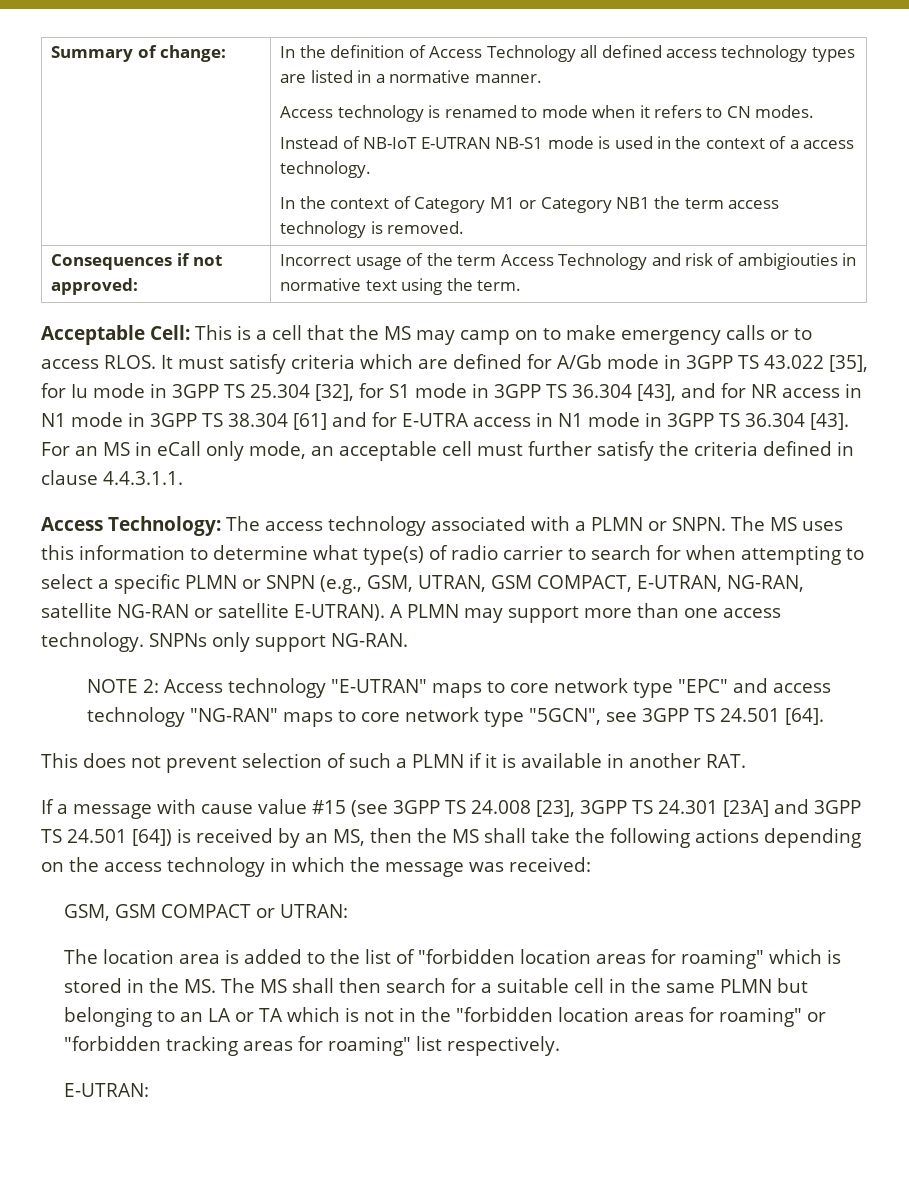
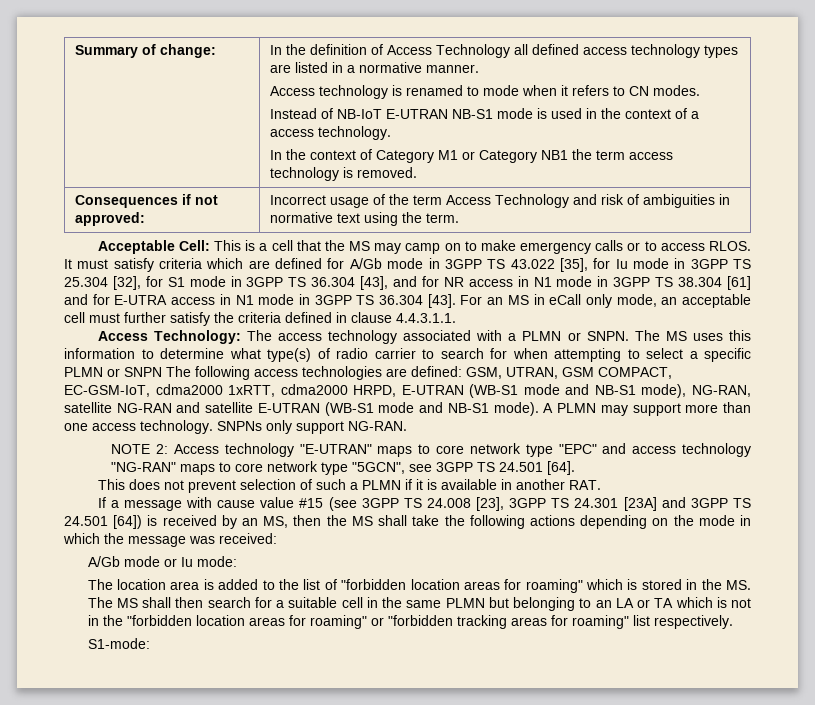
- Consequences if not approved: | Incorrect usage of the term Access Technology and risk of ambigiouties in normative text using the term.
+ Consequences if not approved: | Incorrect usage of the term Access Technology and risk of ambiguities in normative text using the term.
- The MS uses this information to determine what type(s) of radio carrier to search for when attempting to select a specific PLMN or SNPN (e.g., GSM, UTRAN, GSM COMPACT, E-UTRAN, NG-RAN, satellite NG-RAN or satellite E-UTRAN).
+ The MS uses this information to determine what type(s) of radio carrier to search for when attempting to select a specific PLMN or SNPN The following access technologies are defined: GSM, UTRAN, GSM COMPACT, EC-GSM-IoT, cdma2000 1xRTT, cdma2000 HRPD, E-UTRAN (WB-S1 mode and NB-S1 mode), NG-RAN, satellite NG-RAN and satellite E-UTRAN (WB-S1 mode and NB-S1 mode).
- If a message with cause value #15 (see 3GPP TS 24.008 [23], 3GPP TS 24.301 [23A] and 3GPP TS 24.501 [64]) is received by an MS, then the MS shall take the following actions depending on the access technology in which the message was received:
+ If a message with cause value #15 (see 3GPP TS 24.008 [23], 3GPP TS 24.301 [23A] and 3GPP TS 24.501 [64]) is received by an MS, then the MS shall take the following actions depending on the mode in which the message was received:
- GSM, GSM COMPACT or UTRAN:
+ A/Gb mode or Iu mode:
- E-UTRAN:
+ S1-mode:

